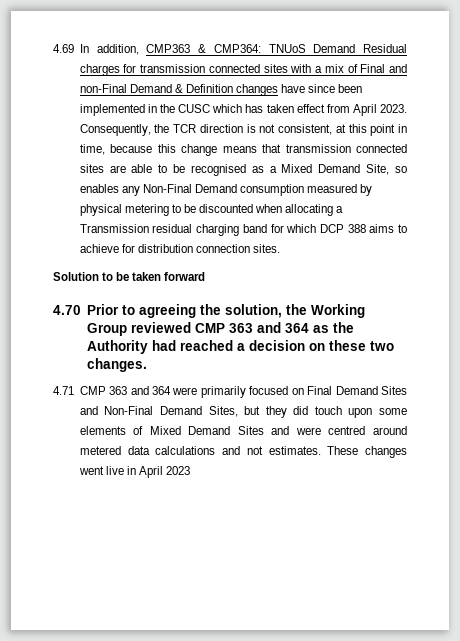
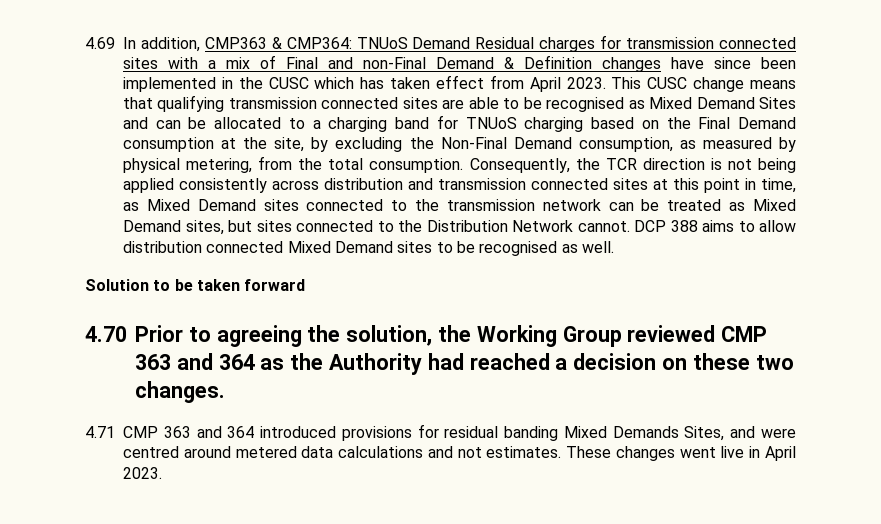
- Consequently, the TCR direction is not consistent, at this point in time, because this change means that transmission connected sites are able to be recognised as a Mixed Demand Site, so enables any Non-Final Demand consumption measured by physical metering to be discounted when allocating a Transmission residual charging band for which DCP 388 aims to achieve for distribution connection sites.
+ This CUSC change means that qualifying transmission connected sites are able to be recognised as Mixed Demand Sites and can be allocated to a charging band for TNUoS charging based on the Final Demand consumption at the site, by excluding the Non-Final Demand consumption, as measured by physical metering, from the total consumption. Consequently, the TCR direction is not being applied consistently across distribution and transmission connected sites at this point in time, as Mixed Demand sites connected to the transmission network can be treated as Mixed Demand sites, but sites connected to the Distribution Network cannot. DCP 388 aims to allow distribution connected Mixed Demand sites to be recognised as well.
- 4.71 CMP 363 and 364 were primarily focused on Final Demand Sites and Non-Final Demand Sites, but they did touch upon some elements of Mixed Demand Sites and were centred around metered data calculations and not estimates.
+ 4.71 CMP 363 and 364 introduced provisions for residual banding Mixed Demands Sites, and were centred around metered data calculations and not estimates.
- These changes went live in April 2023
+ These changes went live in April 2023.

